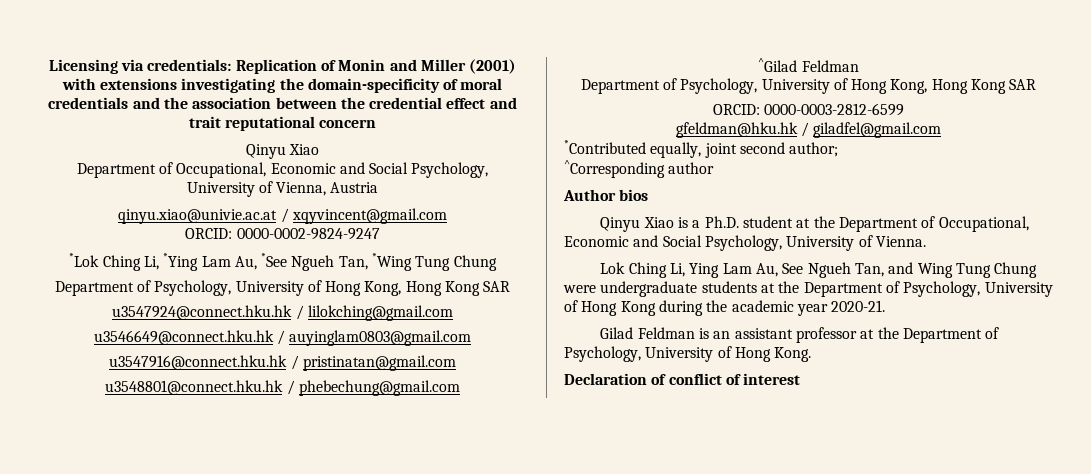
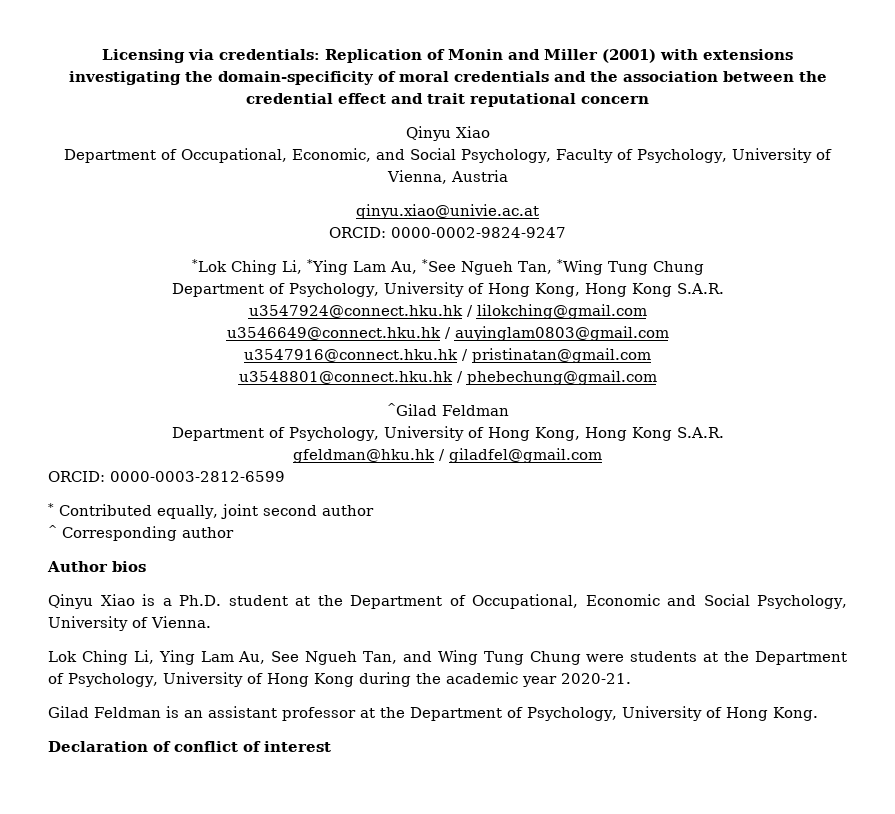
  Licensing via credentials: Replication of Monin and Miller (2001) with extensions investigating the domain-specificity of moral credentials and the association between the credential effect and trait reputational concern
  Qinyu Xiao
- Department of Occupational, Economic and Social Psychology,
- University of Vienna, Austria
+ Department of Occupational, Economic, and Social Psychology, Faculty of Psychology, University of Vienna, Austria
- qinyu.xiao@univie.ac.at / xqyvincent@gmail.com
+ qinyu.xiao@univie.ac.at
  *Lok Ching Li, *Ying Lam Au, *See Ngueh Tan, *Wing Tung Chung
- Department of Psychology, University of Hong Kong, Hong Kong SAR
+ Department of Psychology, University of Hong Kong, Hong Kong S.A.R.
  ^Gilad Feldman
- Department of Psychology, University of Hong Kong, Hong Kong SAR
- ORCID: 0000-0003-2812-6599
+ Department of Psychology, University of Hong Kong, Hong Kong S.A.R.
- *Contributed equally, joint second author;
- ^Corresponding author
+ ORCID: 0000-0003-2812-6599
+ * Contributed equally, joint second author
+ ^ Corresponding author
- Lok Ching Li, Ying Lam Au, See Ngueh Tan, and Wing Tung Chung were undergraduate students at the Department of Psychology, University of Hong Kong during the academic year 2020-21.
+ Lok Ching Li, Ying Lam Au, See Ngueh Tan, and Wing Tung Chung were students at the Department of Psychology, University of Hong Kong during the academic year 2020-21.

